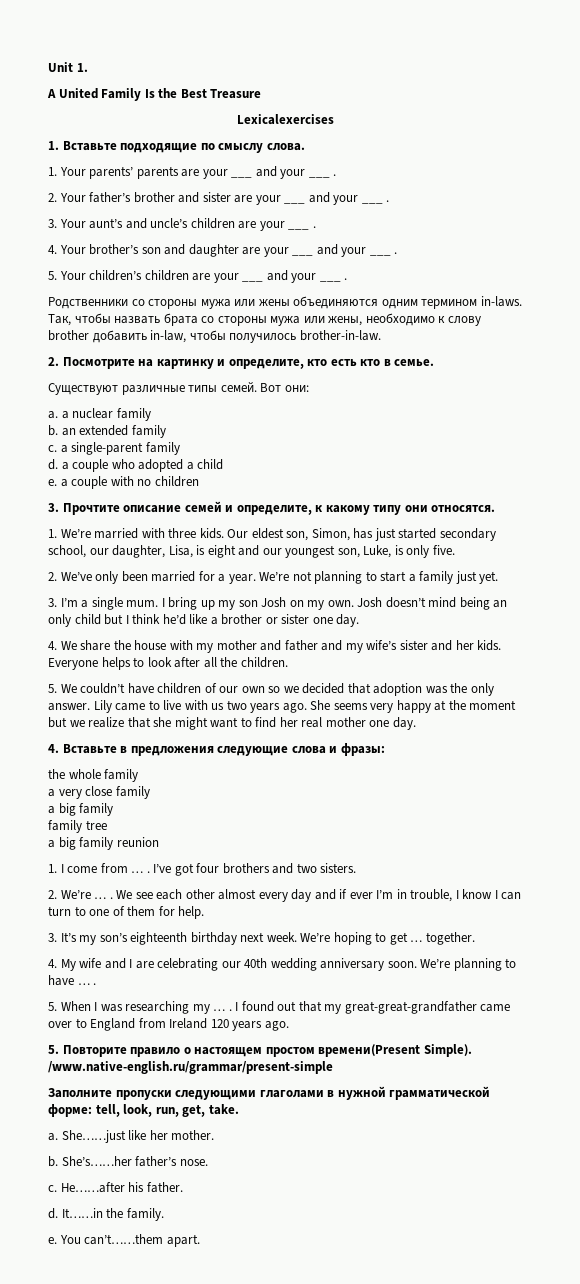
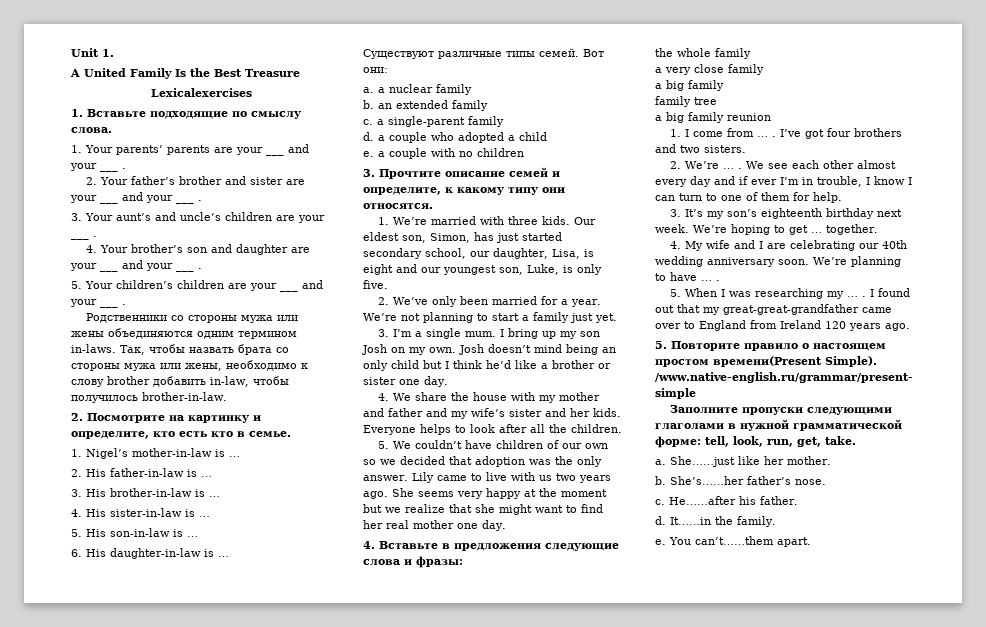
+ 1. Nigel’s mother-in-law is …
+ 2. His father-in-law is …
+ 3. His brother-in-law is …
+ 4. His sister-in-law is …
+ 5. His son-in-law is …
+ 6. His daughter-in-law is …

